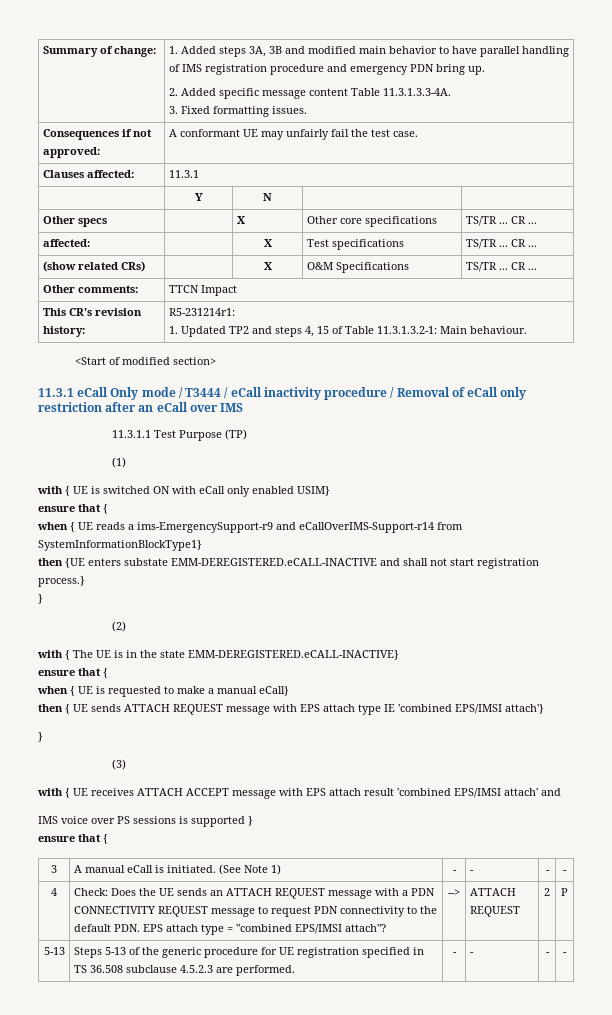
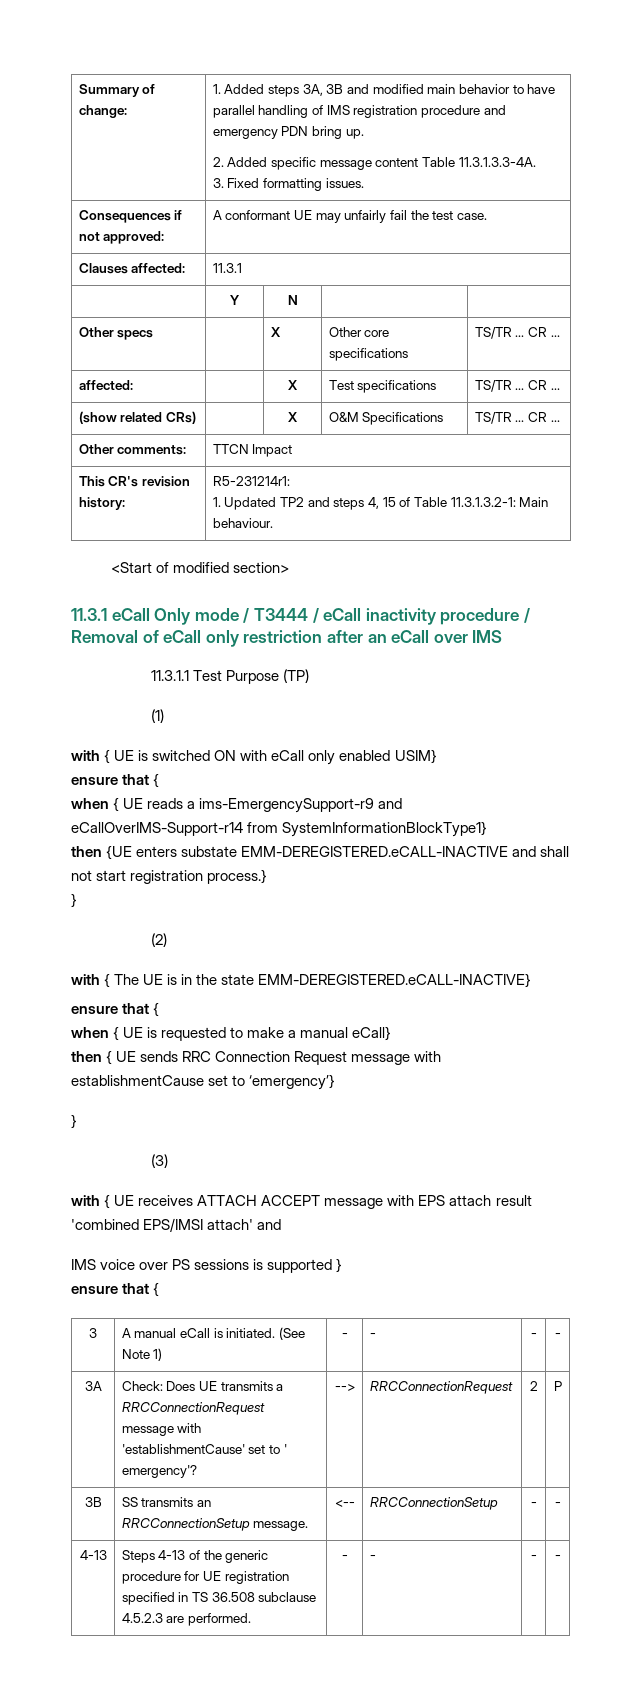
- then { UE sends ATTACH REQUEST message with EPS attach type IE 'combined EPS/IMSI attach'}
+ then { UE sends RRC Connection Request message with establishmentCause set to ‘emergency’}
- 4 | Check: Does the UE sends an ATTACH REQUEST message with a PDN CONNECTIVITY REQUEST message to request PDN connectivity to the default PDN. EPS attach type = "combined EPS/IMSI attach"? | --> | ATTACH REQUEST | 2 | P
+ 3A | Check: Does UE transmits a RRCConnectionRequest message with 'establishmentCause' set to ' emergency'? | --> | RRCConnectionRequest | 2 | P
- 5-13 | Steps 5-13 of the generic procedure for UE registration specified in TS 36.508 subclause 4.5.2.3 are performed. | - | - | - | -
+ 3B | SS transmits an RRCConnectionSetup message. | <-- | RRCConnectionSetup | - | -
+ 4-13 | Steps 4-13 of the generic procedure for UE registration specified in TS 36.508 subclause 4.5.2.3 are performed. | - | - | - | -

